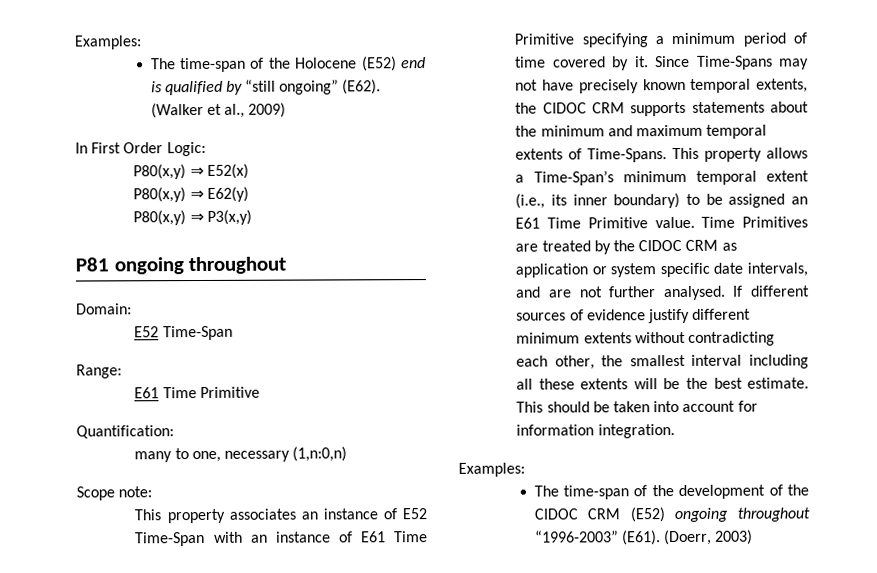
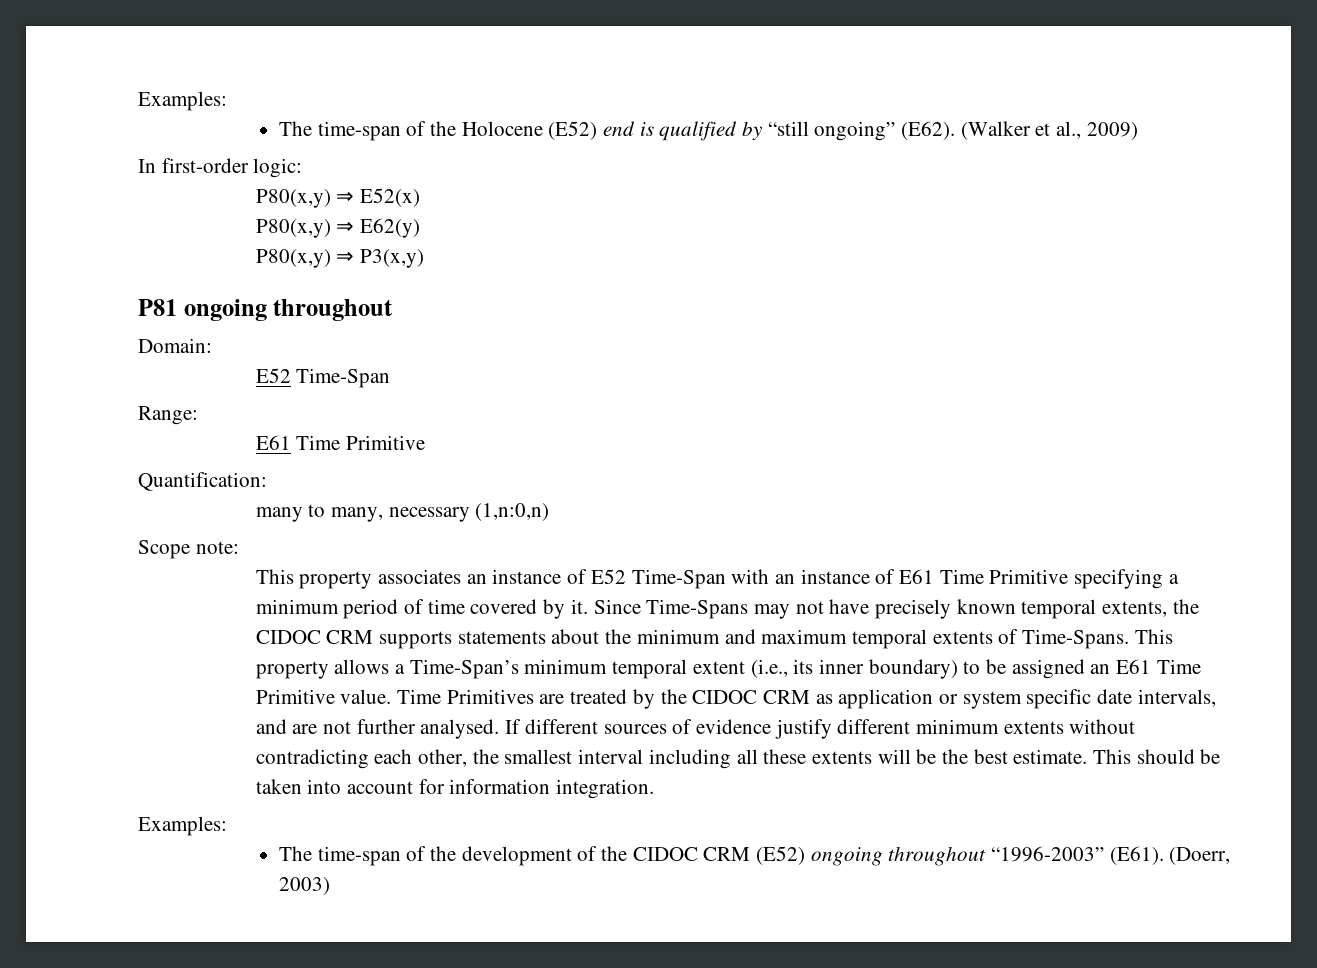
- In First Order Logic:
+ In first-order logic:
- many to one, necessary (1,n:0,n)
+ many to many, necessary (1,n:0,n)

